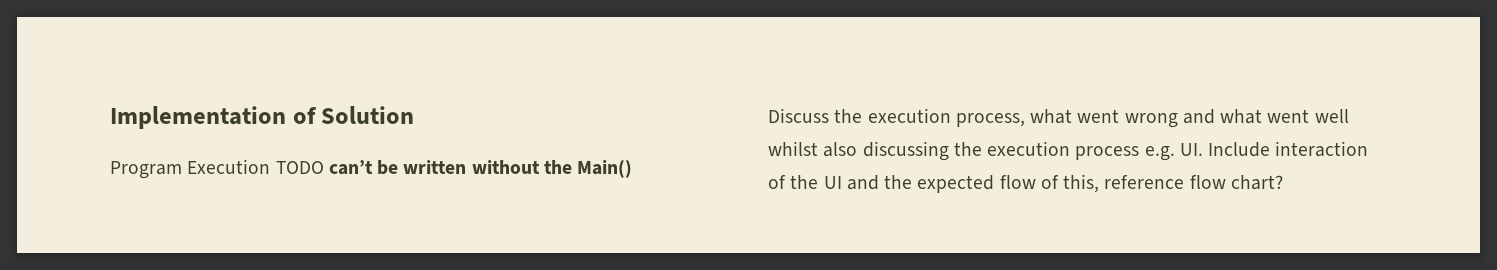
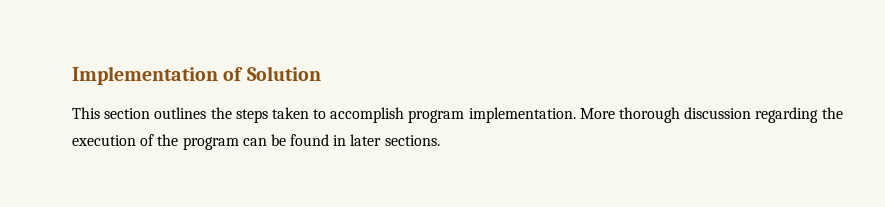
- Program Execution TODO can’t be written without the Main()
- Discuss the execution process, what went wrong and what went well whilst also discussing the execution process e.g. UI. Include interaction of the UI and the expected flow of this, reference flow chart?
+ This section outlines the steps taken to accomplish program implementation. More thorough discussion regarding the execution of the program can be found in later sections.

